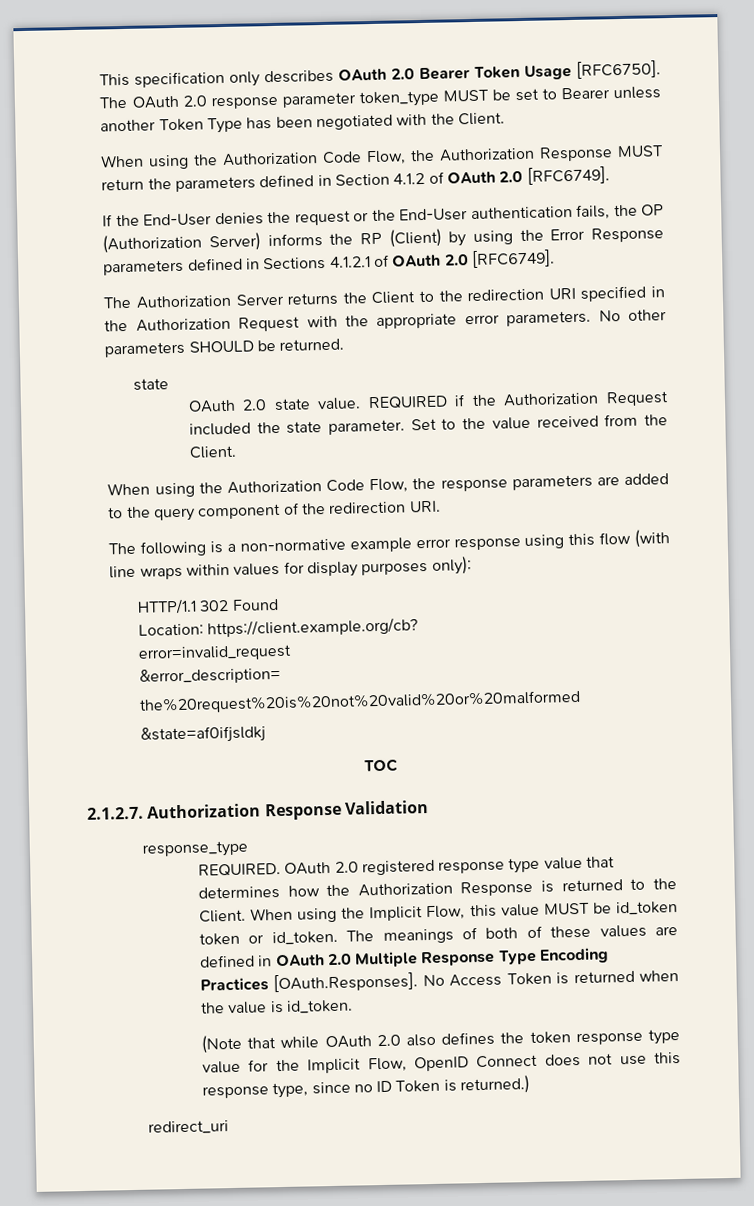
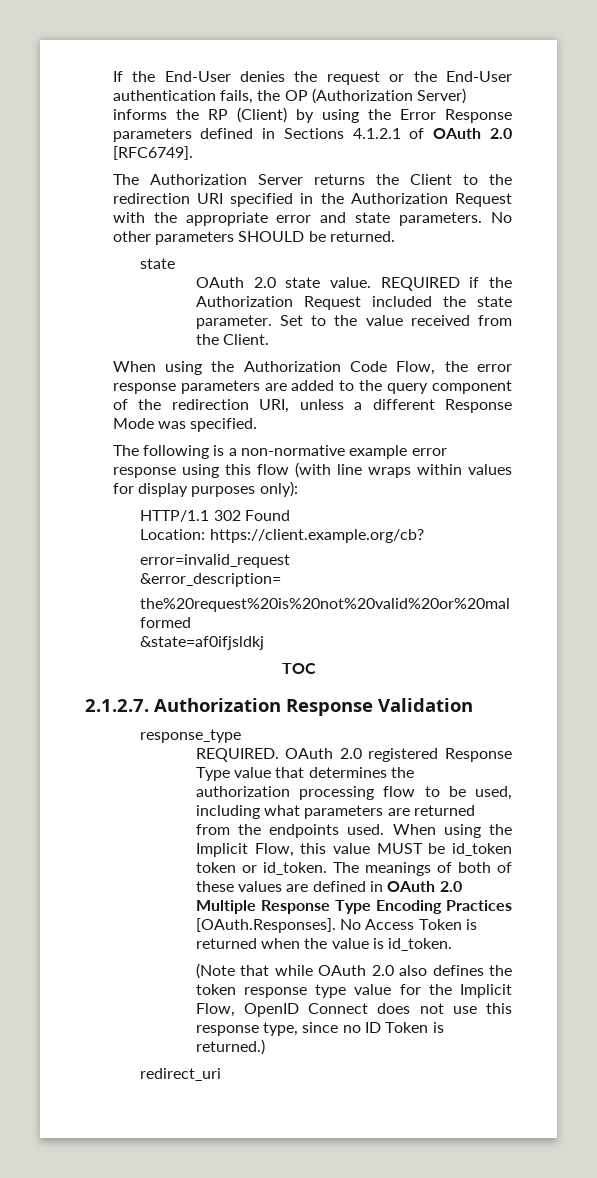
- This specification only describes OAuth 2.0 Bearer Token Usage [RFC6750]. The OAuth 2.0 response parameter token_type MUST be set to Bearer unless another Token Type has been negotiated with the Client.
- When using the Authorization Code Flow, the Authorization Response MUST return the parameters defined in Section 4.1.2 of OAuth 2.0 [RFC6749].
- The Authorization Server returns the Client to the redirection URI specified in the Authorization Request with the appropriate error parameters.
+ The Authorization Server returns the Client to the redirection URI specified in the Authorization Request with the appropriate error and state parameters.
- When using the Authorization Code Flow, the response parameters are added to the query component of the redirection URI.
+ When using the Authorization Code Flow, the error response parameters are added to the query component of the redirection URI, unless a different Response Mode was specified.
- OAuth 2.0 registered response type value that determines how the Authorization Response is returned to the Client.
+ OAuth 2.0 registered Response Type value that determines the authorization processing flow to be used, including what parameters are returned from the endpoints used.

